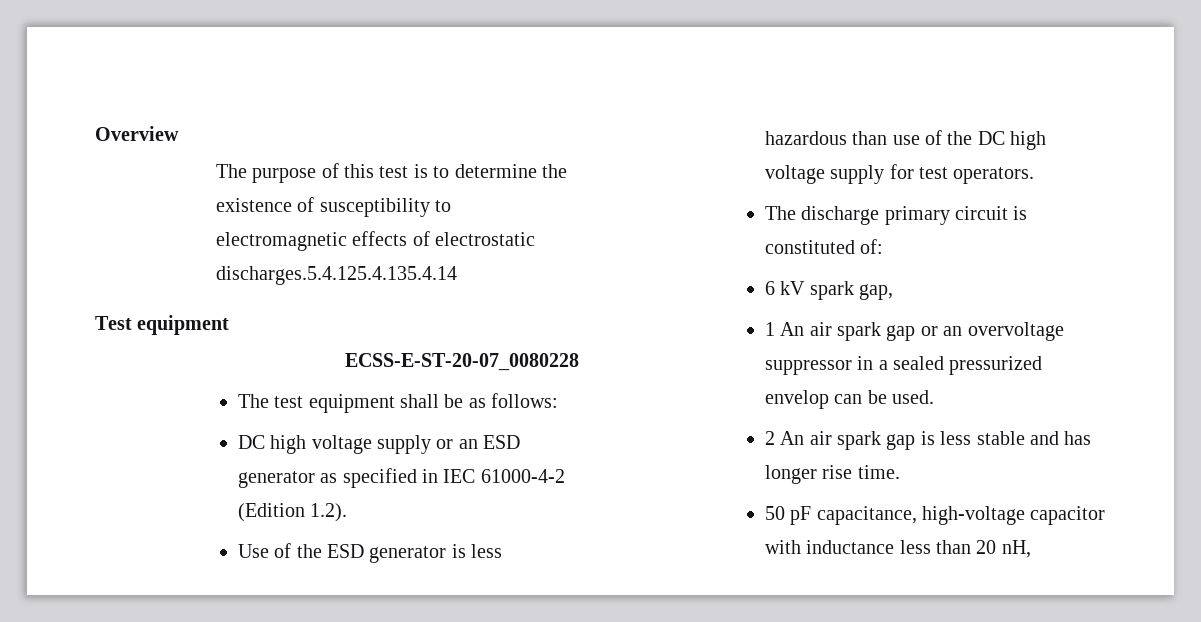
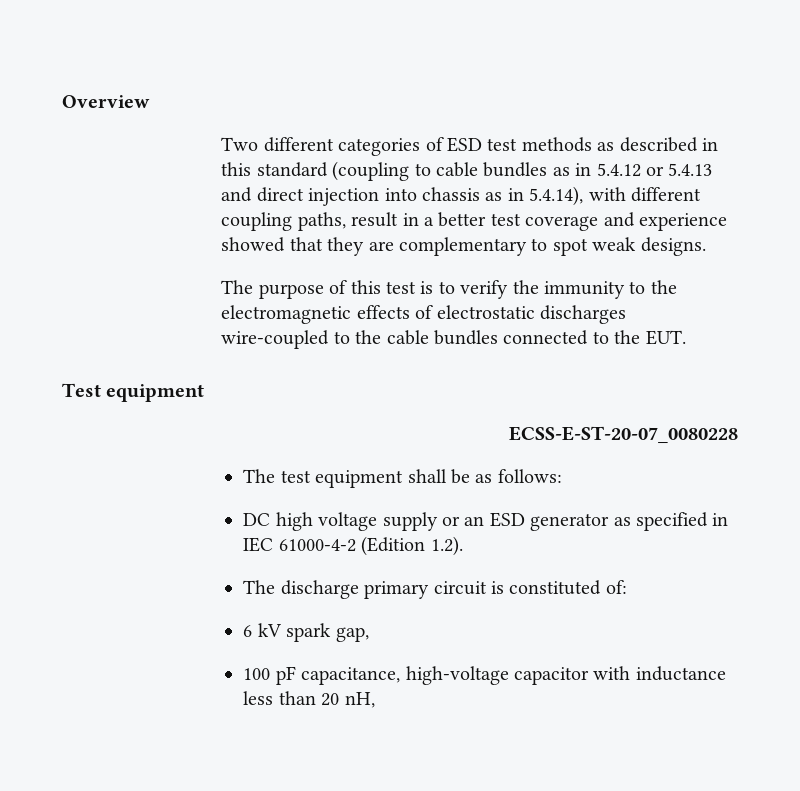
+ Two different categories of ESD test methods as described in this standard (coupling to cable bundles as in 5.4.12 or 5.4.13 and direct injection into chassis as in 5.4.14), with different coupling paths, result in a better test coverage and experience showed that they are complementary to spot weak designs.
- The purpose of this test is to determine the existence of susceptibility to electromagnetic effects of electrostatic discharges.5.4.125.4.135.4.14
+ The purpose of this test is to verify the immunity to the electromagnetic effects of electrostatic discharges wire-coupled to the cable bundles connected to the EUT.
- Use of the ESD generator is less hazardous than use of the DC high voltage supply for test operators.
- 1 An air spark gap or an overvoltage suppressor in a sealed pressurized envelop can be used.
- 2 An air spark gap is less stable and has longer rise time.
- 50 pF capacitance, high-voltage capacitor with inductance less than 20 nH,
+ 100 pF capacitance, high-voltage capacitor with inductance less than 20 nH,

